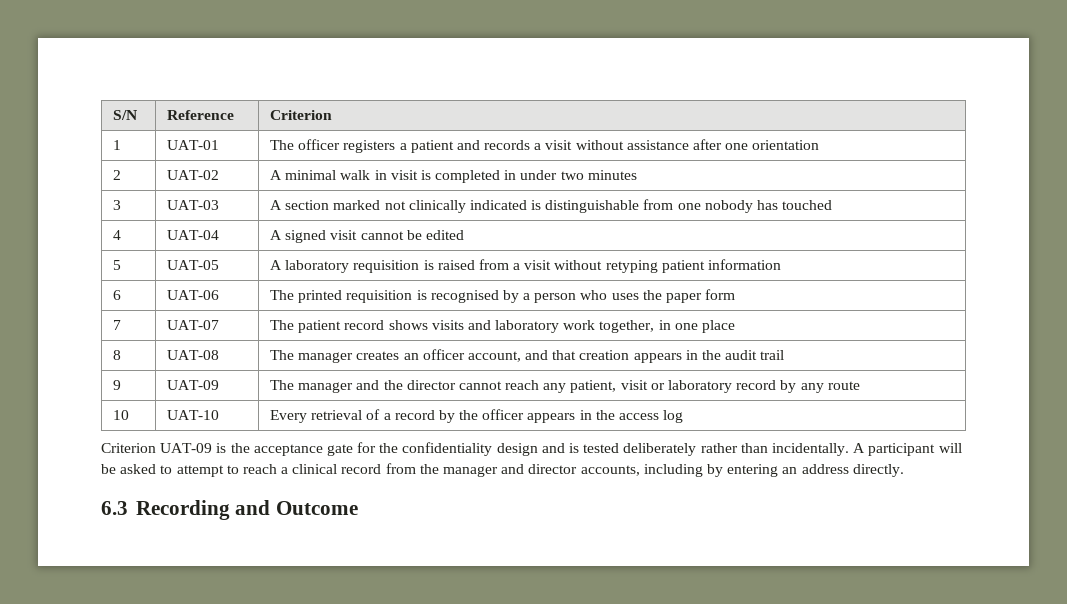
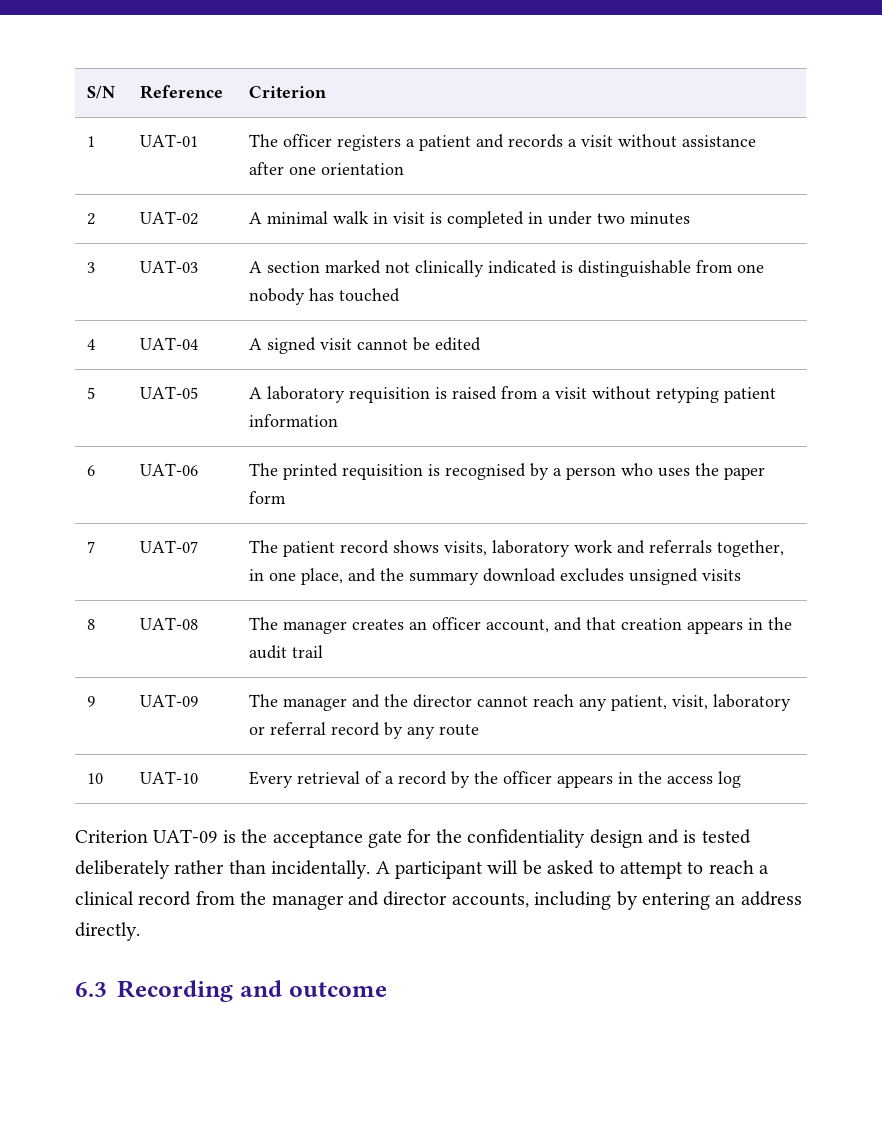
- 7 | UAT-07 | The patient record shows visits and laboratory work together, in one place
+ 7 | UAT-07 | The patient record shows visits, laboratory work and referrals together, in one place, and the summary download excludes unsigned visits
- 9 | UAT-09 | The manager and the director cannot reach any patient, visit or laboratory record by any route
+ 9 | UAT-09 | The manager and the director cannot reach any patient, visit, laboratory or referral record by any route
- 6.3 Recording and Outcome
+ 6.3 Recording and outcome

